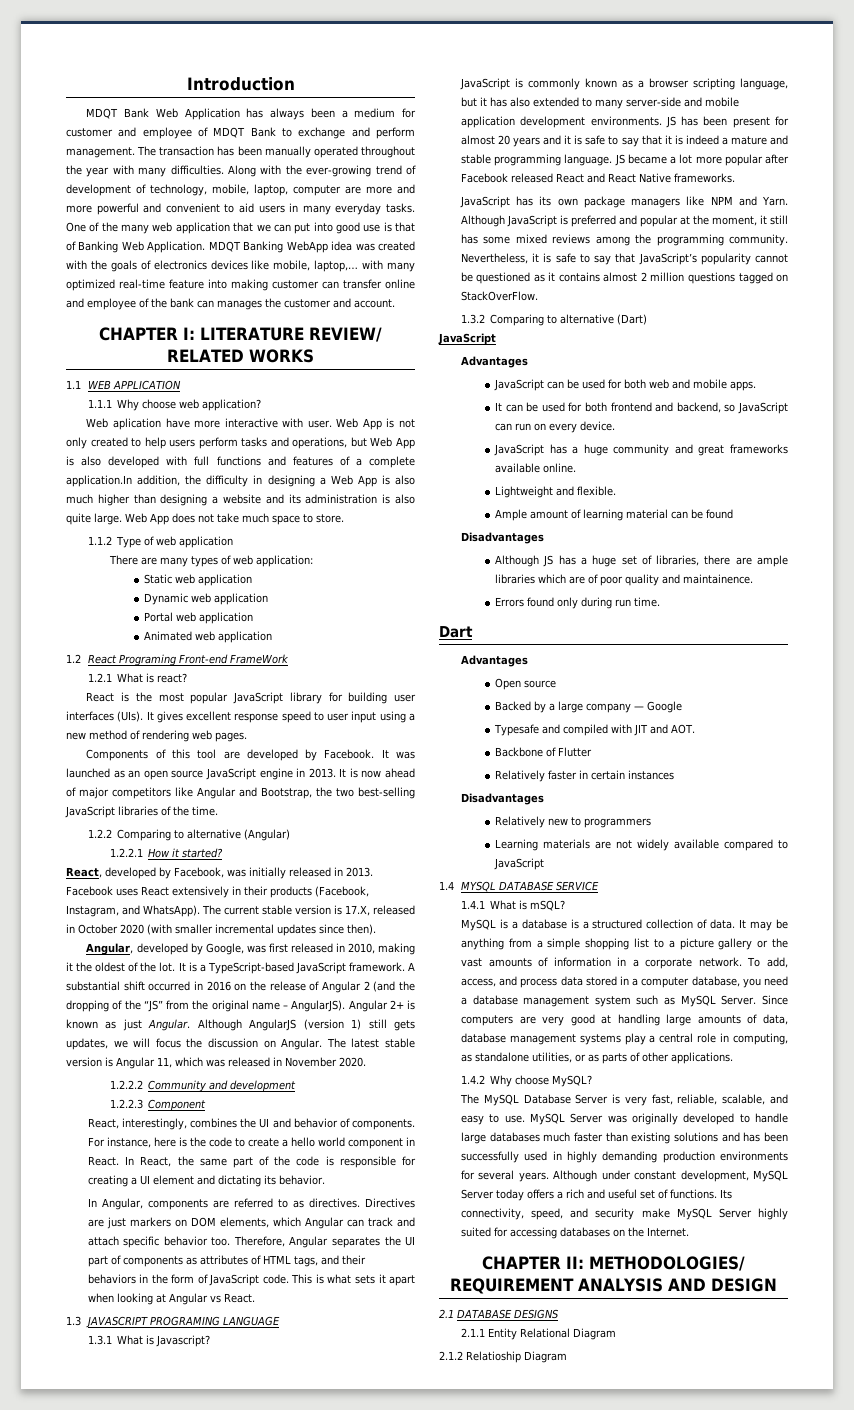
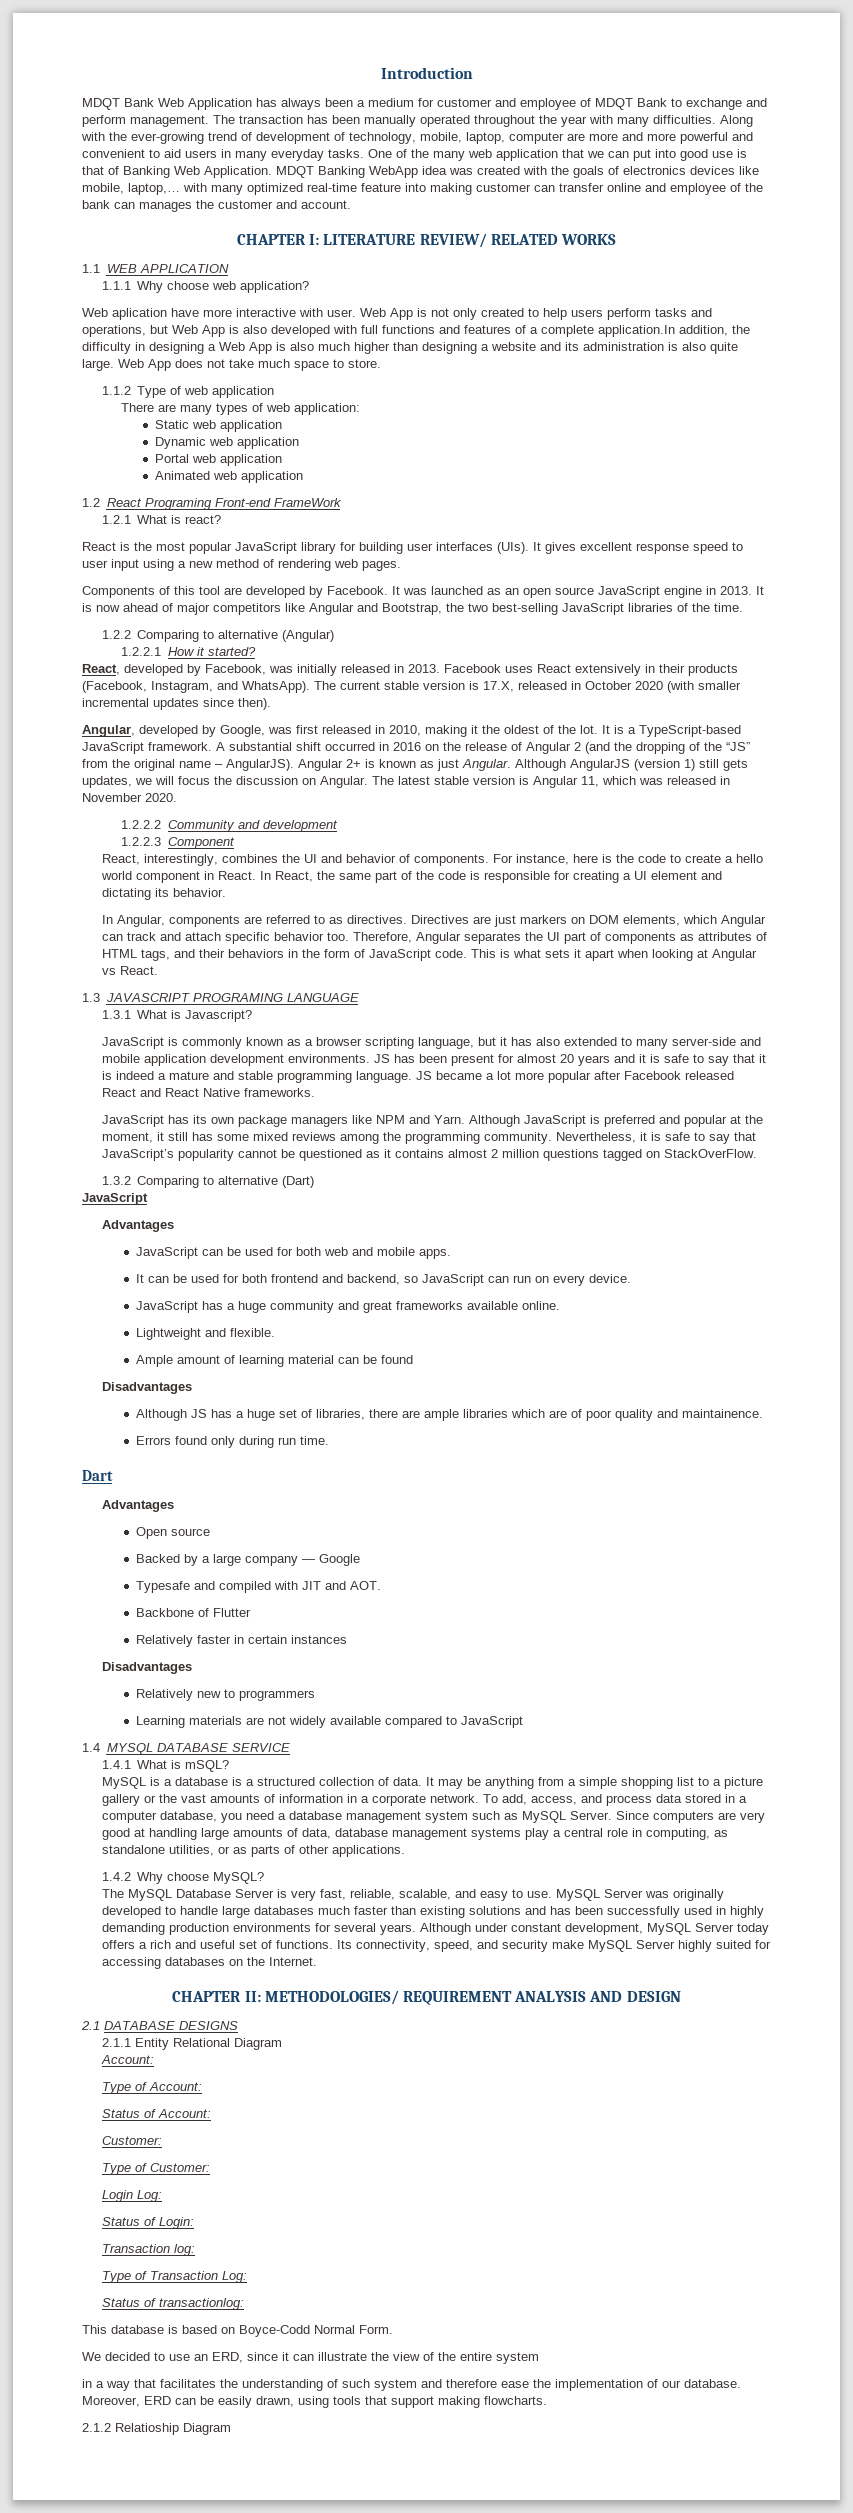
  2.1.1 Entity Relational Diagram
+ Account:
+ Type of Account:
+ Status of Account:
+ Customer:
+ Type of Customer:
+ Login Log:
+ Status of Login:
+ Transaction log:
+ Type of Transaction Log:
+ Status of transactionlog:
+ This database is based on Boyce-Codd Normal Form.
+ We decided to use an ERD, since it can illustrate the view of the entire system
+ in a way that facilitates the understanding of such system and therefore ease the implementation of our database. Moreover, ERD can be easily drawn, using tools that support making flowcharts.

